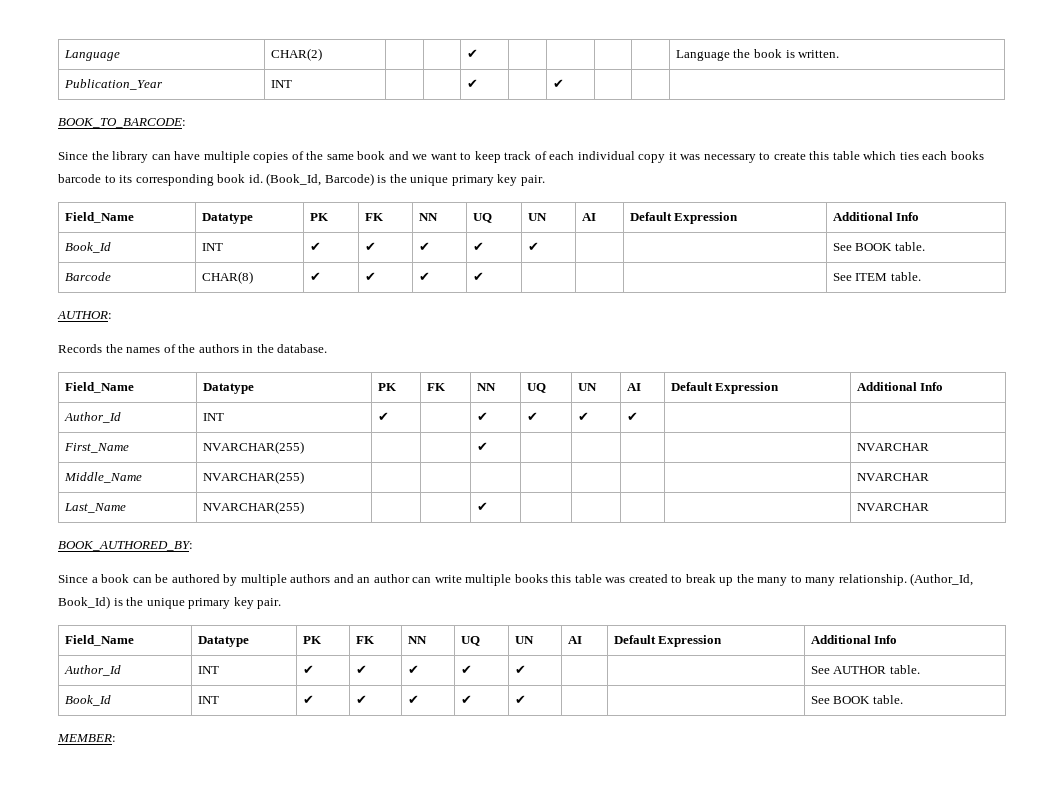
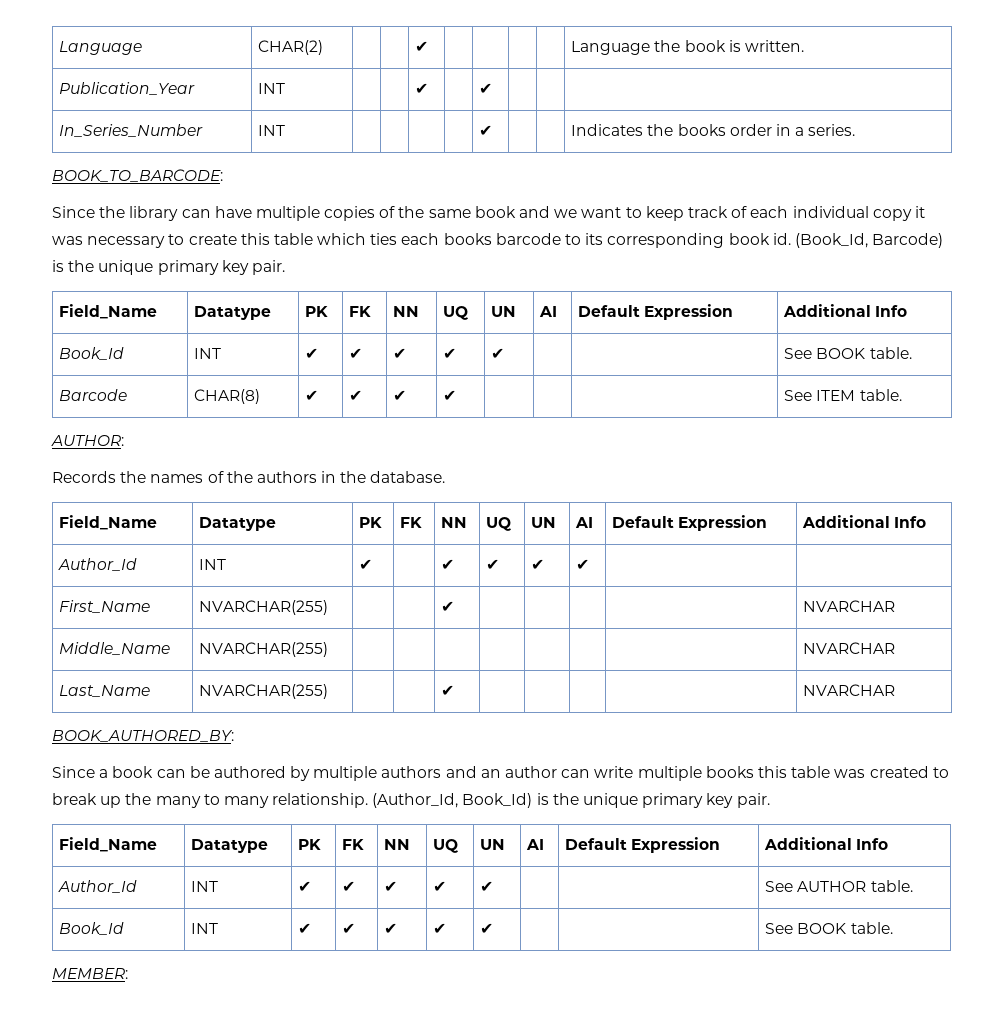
+ In_Series_Number | INT | | | | | ✔ | | | Indicates the books order in a series.

